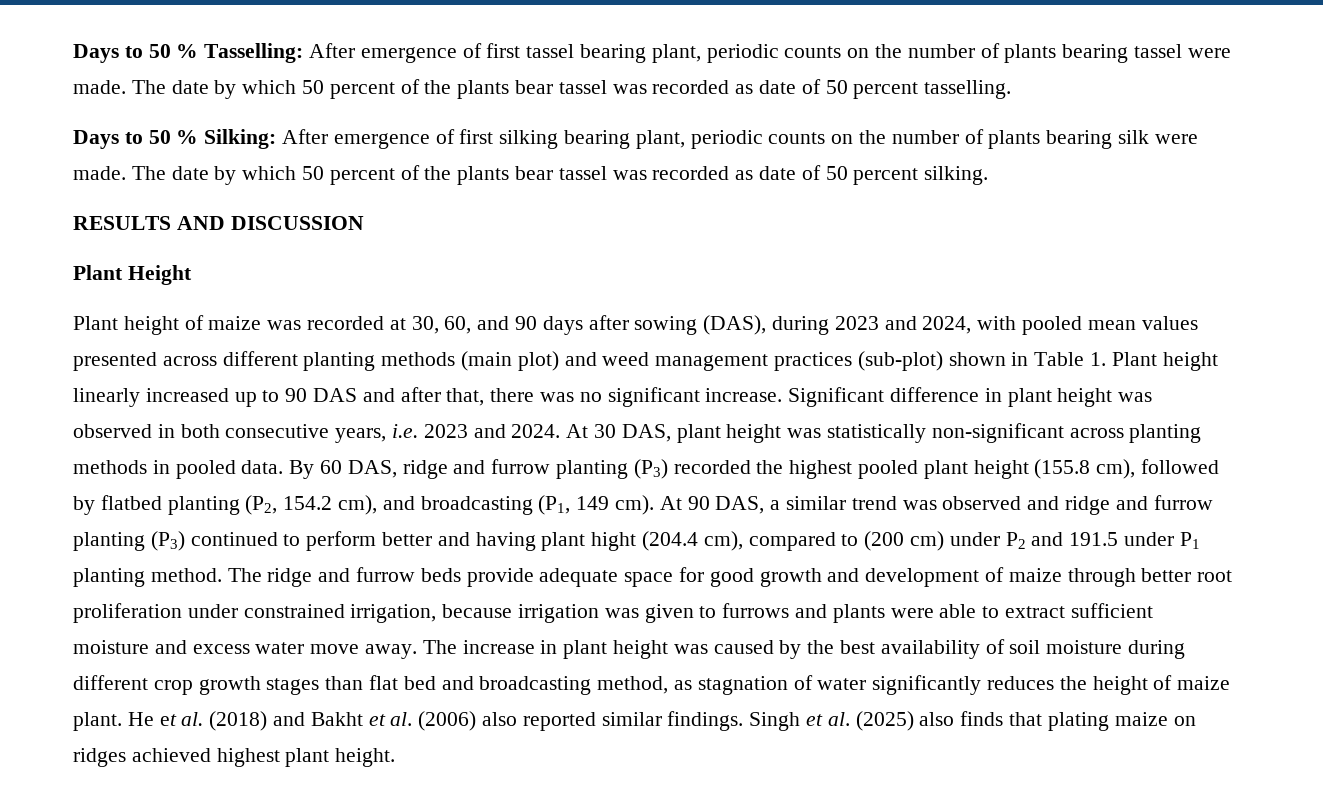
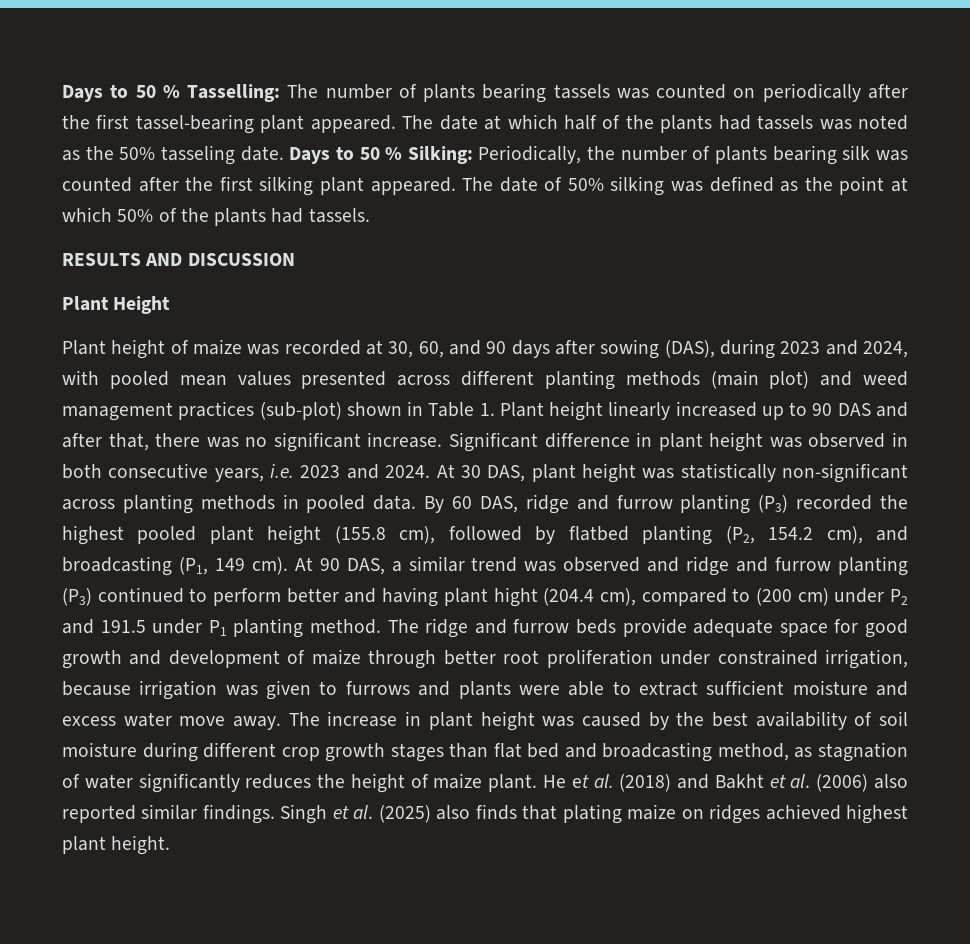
- Days to 50 % Tasselling: After emergence of first tassel bearing plant, periodic counts on the number of plants bearing tassel were made. The date by which 50 percent of the plants bear tassel was recorded as date of 50 percent tasselling.
- Days to 50 % Silking: After emergence of first silking bearing plant, periodic counts on the number of plants bearing silk were made. The date by which 50 percent of the plants bear tassel was recorded as date of 50 percent silking.
+ Days to 50 % Tasselling: The number of plants bearing tassels was counted on periodically after the first tassel-bearing plant appeared. The date at which half of the plants had tassels was noted as the 50% tasseling date. Days to 50 % Silking: Periodically, the number of plants bearing silk was counted after the first silking plant appeared. The date of 50% silking was defined as the point at which 50% of the plants had tassels.

